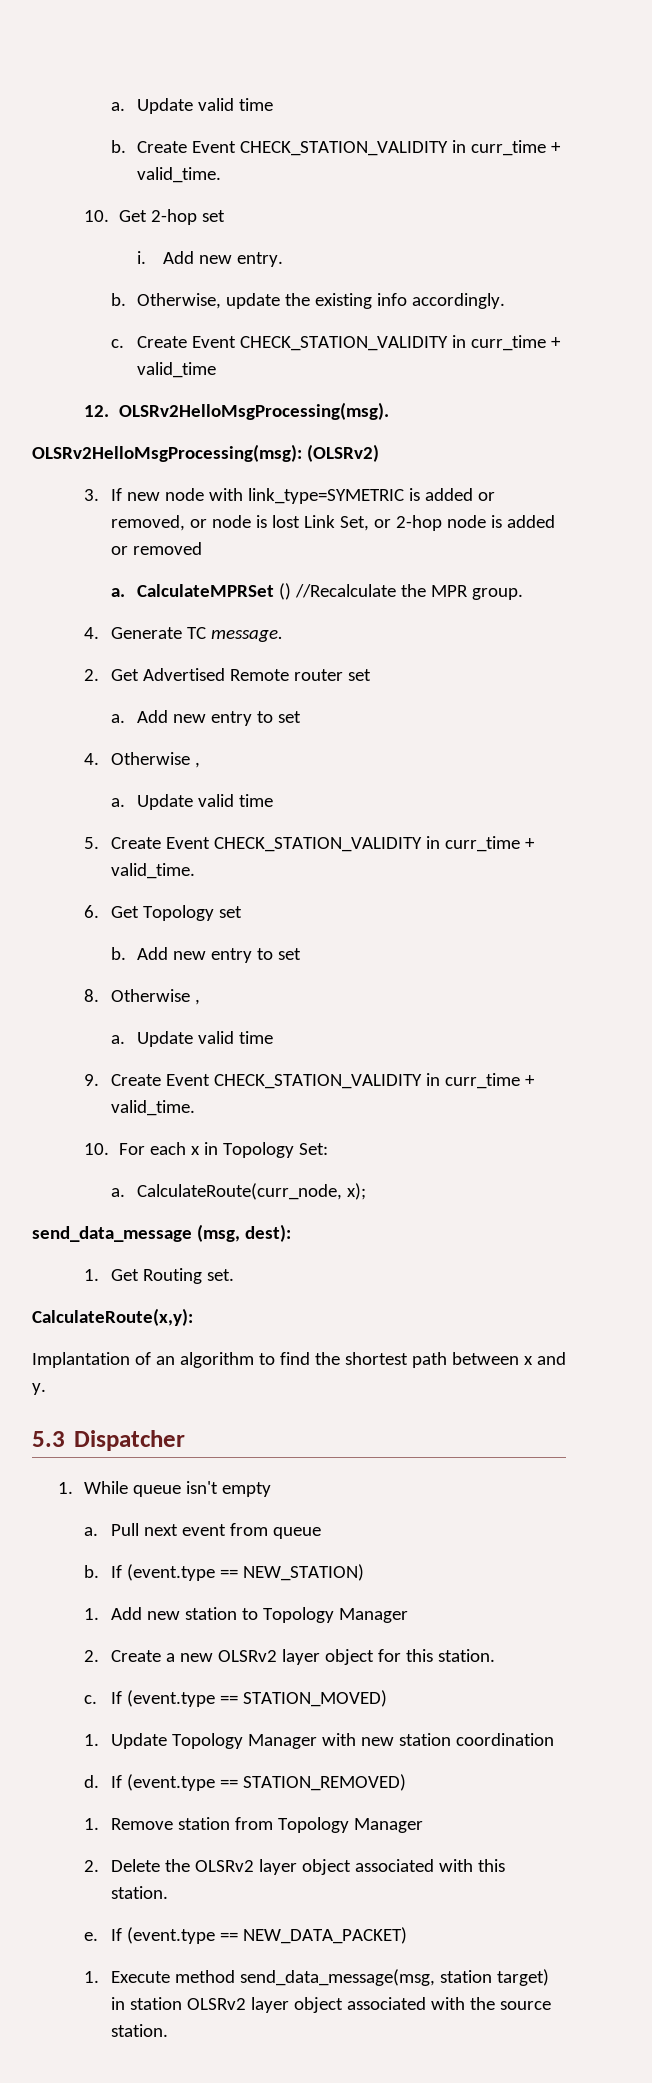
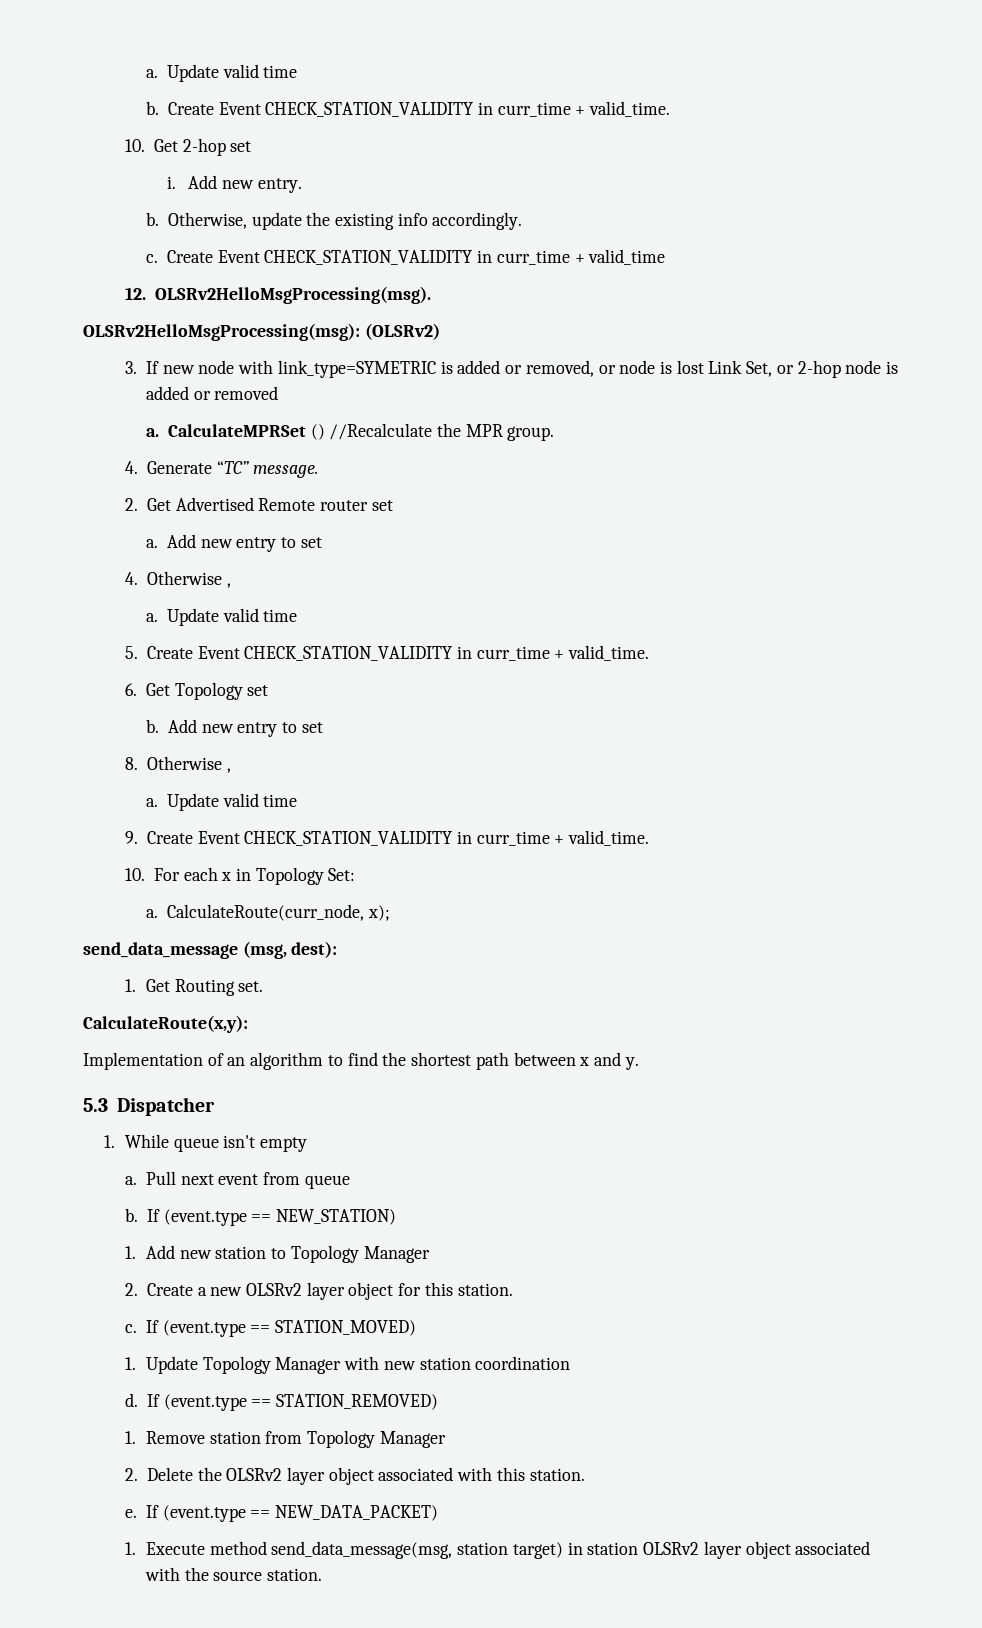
- 4. Generate TC message.
+ 4. Generate “TC” message.
- Implantation of an algorithm to find the shortest path between x and y.
+ Implementation of an algorithm to find the shortest path between x and y.

